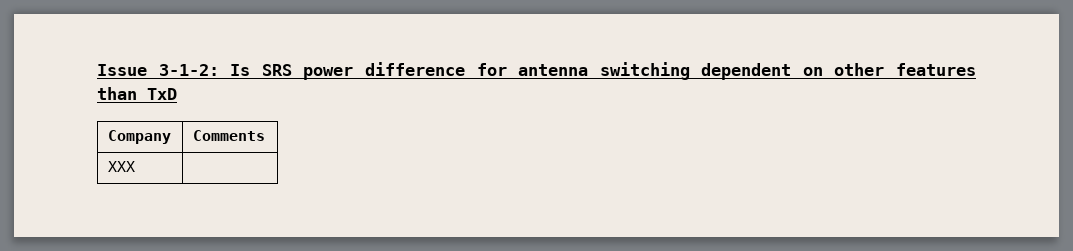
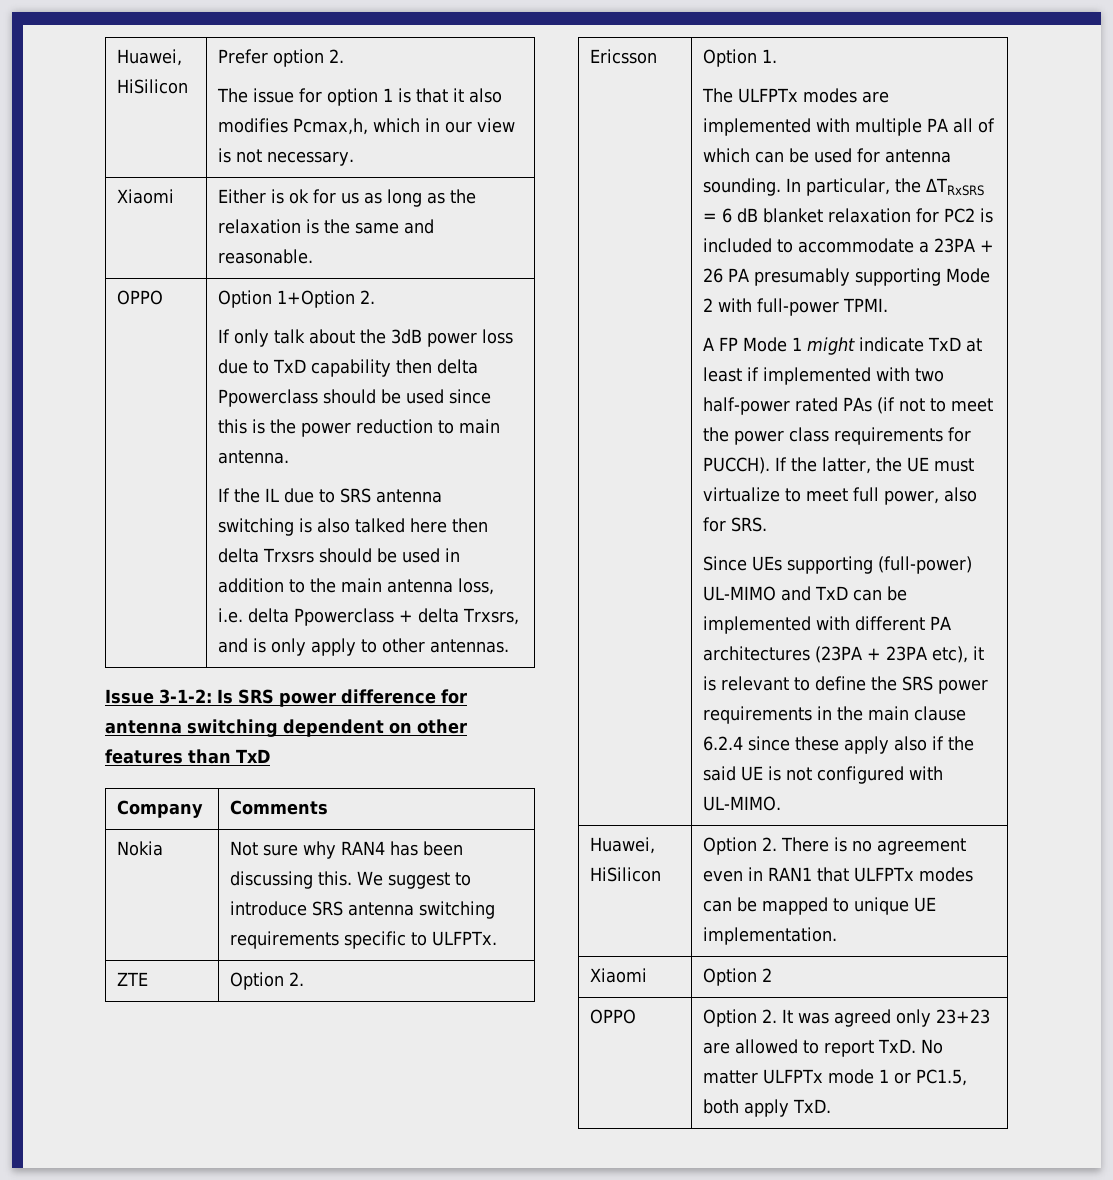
+ Huawei, HiSilicon | Prefer option 2.
+ The issue for option 1 is that it also modifies Pcmax,h, which in our view is not necessary.
+ Xiaomi | Either is ok for us as long as the relaxation is the same and reasonable.
+ OPPO | Option 1+Option 2.
+ If only talk about the 3dB power loss due to TxD capability then delta Ppowerclass should be used since this is the power reduction to main antenna.
+ If the IL due to SRS antenna switching is also talked here then delta Trxsrs should be used in addition to the main antenna loss, i.e. delta Ppowerclass + delta Trxsrs, and is only apply to other antennas.
- XXX |
+ Nokia | Not sure why RAN4 has been discussing this. We suggest to introduce SRS antenna switching requirements specific to ULFPTx.
+ ZTE | Option 2.
+ Ericsson | Option 1.
+ The ULFPTx modes are implemented with multiple PA all of which can be used for antenna sounding. In particular, the ΔTRxSRS = 6 dB blanket relaxation for PC2 is included to accommodate a 23PA + 26 PA presumably supporting Mode 2 with full-power TPMI.
+ A FP Mode 1 might indicate TxD at least if implemented with two half-power rated PAs (if not to meet the power class requirements for PUCCH). If the latter, the UE must virtualize to meet full power, also for SRS.
+ Since UEs supporting (full-power) UL-MIMO and TxD can be implemented with different PA architectures (23PA + 23PA etc), it is relevant to define the SRS power requirements in the main clause 6.2.4 since these apply also if the said UE is not configured with UL-MIMO.
+ Huawei, HiSilicon | Option 2. There is no agreement even in RAN1 that ULFPTx modes can be mapped to unique UE implementation.
+ Xiaomi | Option 2
+ OPPO | Option 2. It was agreed only 23+23 are allowed to report TxD. No matter ULFPTx mode 1 or PC1.5, both apply TxD.

